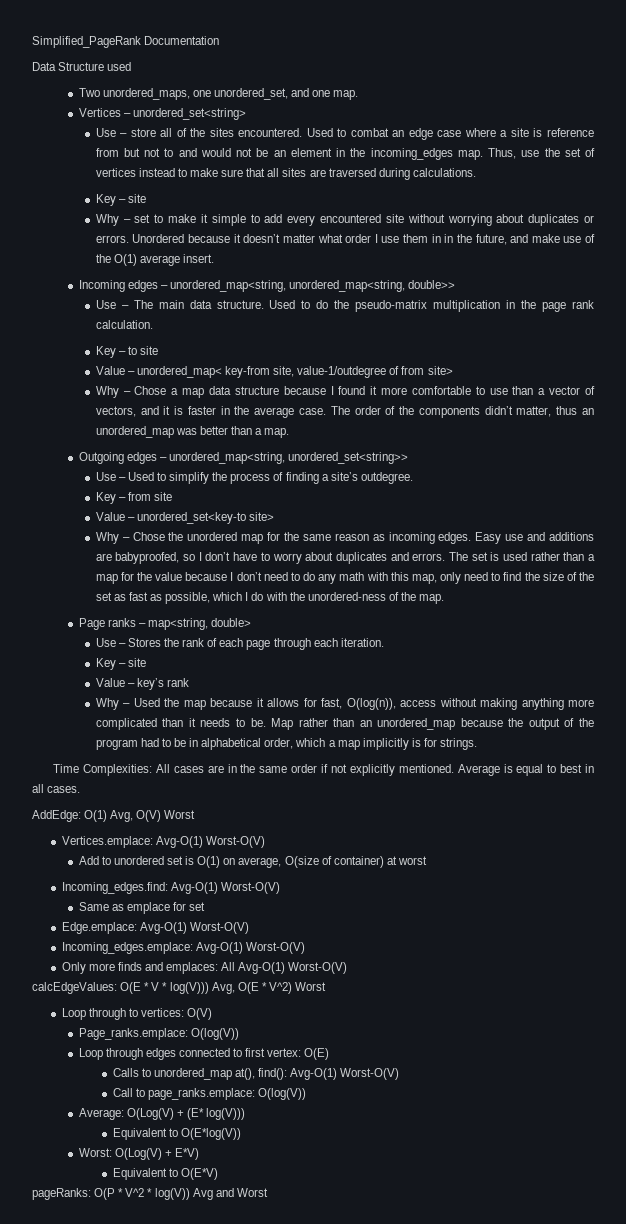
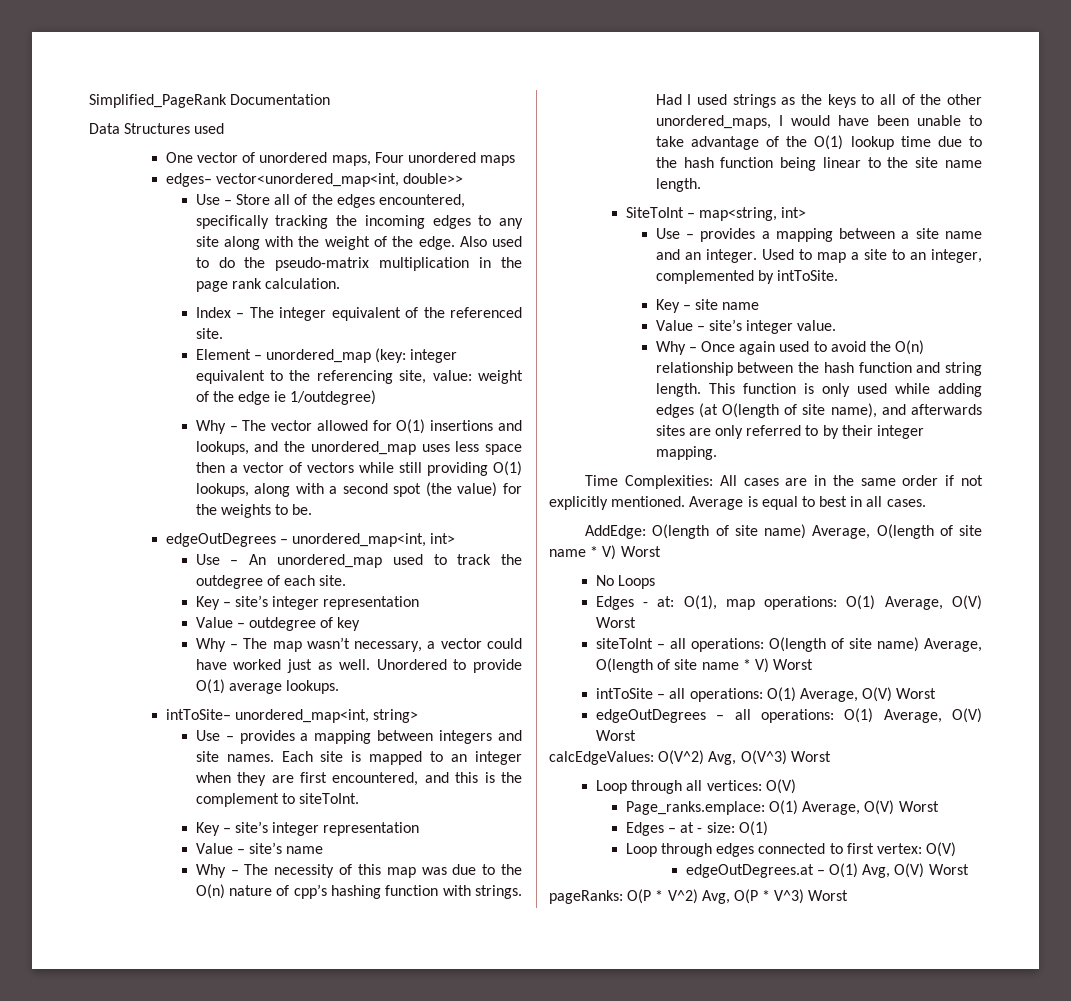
- Data Structure used
+ Data Structures used
- Two unordered_maps, one unordered_set, and one map.
- Vertices – unordered_set<string>
- Use – store all of the sites encountered. Used to combat an edge case where a site is reference from but not to and would not be an element in the incoming_edges map. Thus, use the set of vertices instead to make sure that all sites are traversed during calculations.
- Key – site
- Why – set to make it simple to add every encountered site without worrying about duplicates or errors. Unordered because it doesn’t matter what order I use them in in the future, and make use of the O(1) average insert.
- Incoming edges – unordered_map<string, unordered_map<string, double>>
- Use – The main data structure. Used to do the pseudo-matrix multiplication in the page rank calculation.
+ One vector of unordered maps, Four unordered maps
+ edges– vector<unordered_map<int, double>>
+ Use – Store all of the edges encountered, specifically tracking the incoming edges to any site along with the weight of the edge. Also used to do the pseudo-matrix multiplication in the page rank calculation.
- Key – to site
- Value – unordered_map< key-from site, value-1/outdegree of from site>
- Why – Chose a map data structure because I found it more comfortable to use than a vector of vectors, and it is faster in the average case. The order of the components didn’t matter, thus an unordered_map was better than a map.
- Outgoing edges – unordered_map<string, unordered_set<string>>
- Use – Used to simplify the process of finding a site’s outdegree.
- Key – from site
- Value – unordered_set<key-to site>
- Why – Chose the unordered map for the same reason as incoming edges. Easy use and additions are babyproofed, so I don’t have to worry about duplicates and errors. The set is used rather than a map for the value because I don’t need to do any math with this map, only need to find the size of the set as fast as possible, which I do with the unordered-ness of the map.
- Page ranks – map<string, double>
- Use – Stores the rank of each page through each iteration.
- Key – site
- Value – key’s rank
- Why – Used the map because it allows for fast, O(log(n)), access without making anything more complicated than it needs to be. Map rather than an unordered_map because the output of the program had to be in alphabetical order, which a map implicitly is for strings.
+ Index – The integer equivalent of the referenced site.
+ Element – unordered_map (key: integer equivalent to the referencing site, value: weight of the edge ie 1/outdegree)
+ Why – The vector allowed for O(1) insertions and lookups, and the unordered_map uses less space then a vector of vectors while still providing O(1) lookups, along with a second spot (the value) for the weights to be.
+ edgeOutDegrees – unordered_map<int, int>
+ Use – An unordered_map used to track the outdegree of each site.
+ Key – site’s integer representation
+ Value – outdegree of key
+ Why – The map wasn’t necessary, a vector could have worked just as well. Unordered to provide O(1) average lookups.
+ intToSite– unordered_map<int, string>
+ Use – provides a mapping between integers and site names. Each site is mapped to an integer when they are first encountered, and this is the complement to siteToInt.
+ Key – site’s integer representation
+ Value – site’s name
+ Why – The necessity of this map was due to the O(n) nature of cpp’s hashing function with strings. Had I used strings as the keys to all of the other unordered_maps, I would have been unable to take advantage of the O(1) lookup time due to the hash function being linear to the site name length.
+ SiteToInt – map<string, int>
+ Use – provides a mapping between a site name and an integer. Used to map a site to an integer, complemented by intToSite.
+ Key – site name
+ Value – site’s integer value.
+ Why – Once again used to avoid the O(n) relationship between the hash function and string length. This function is only used while adding edges (at O(length of site name), and afterwards sites are only referred to by their integer mapping.
- AddEdge: O(1) Avg, O(V) Worst
- Vertices.emplace: Avg-O(1) Worst-O(V)
- Add to unordered set is O(1) on average, O(size of container) at worst
- Incoming_edges.find: Avg-O(1) Worst-O(V)
- Same as emplace for set
- Edge.emplace: Avg-O(1) Worst-O(V)
- Incoming_edges.emplace: Avg-O(1) Worst-O(V)
- Only more finds and emplaces: All Avg-O(1) Worst-O(V)
- calcEdgeValues: O(E * V * log(V))) Avg, O(E * V^2) Worst
+ AddEdge: O(length of site name) Average, O(length of site name * V) Worst
+ No Loops
+ Edges - at: O(1), map operations: O(1) Average, O(V) Worst
+ siteToInt – all operations: O(length of site name) Average, O(length of site name * V) Worst
+ intToSite – all operations: O(1) Average, O(V) Worst
+ edgeOutDegrees – all operations: O(1) Average, O(V) Worst
+ calcEdgeValues: O(V^2) Avg, O(V^3) Worst
- Loop through to vertices: O(V)
+ Loop through all vertices: O(V)
- Page_ranks.emplace: O(log(V))
+ Page_ranks.emplace: O(1) Average, O(V) Worst
+ Edges – at - size: O(1)
- Loop through edges connected to first vertex: O(E)
- Calls to unordered_map at(), find(): Avg-O(1) Worst-O(V)
- Call to page_ranks.emplace: O(log(V))
- Average: O(Log(V) + (E* log(V)))
- Equivalent to O(E*log(V))
- Worst: O(Log(V) + E*V)
- Equivalent to O(E*V)
- pageRanks: O(P * V^2 * log(V)) Avg and Worst
+ Loop through edges connected to first vertex: O(V)
+ edgeOutDegrees.at – O(1) Avg, O(V) Worst
+ pageRanks: O(P * V^2) Avg, O(P * V^3) Worst

